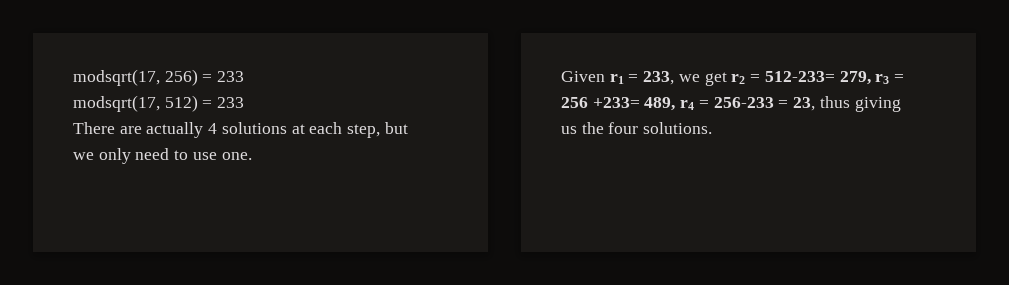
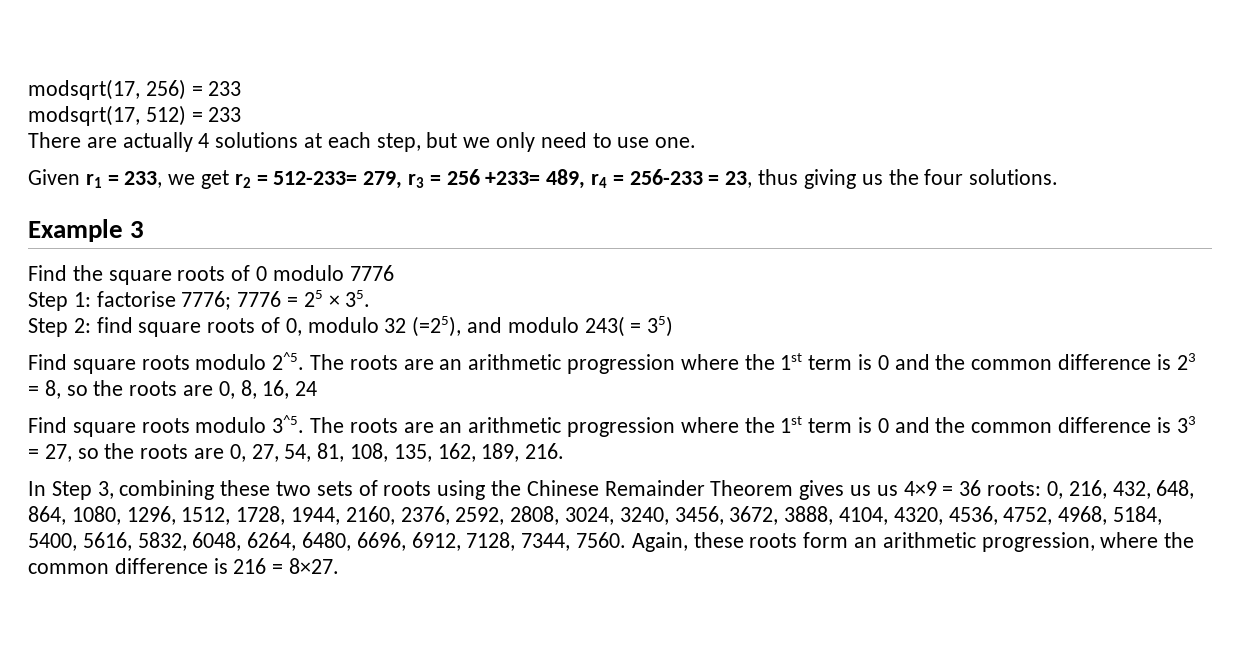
+ Example 3
+ Find the square roots of 0 modulo 7776
+ Step 1: factorise 7776; 7776 = 25 × 35.
+ Step 2: find square roots of 0, modulo 32 (=25), and modulo 243( = 35)
+ Find square roots modulo 2^5. The roots are an arithmetic progression where the 1st term is 0 and the common difference is 23 = 8, so the roots are 0, 8, 16, 24
+ Find square roots modulo 3^5. The roots are an arithmetic progression where the 1st term is 0 and the common difference is 33 = 27, so the roots are 0, 27, 54, 81, 108, 135, 162, 189, 216.
+ In Step 3, combining these two sets of roots using the Chinese Remainder Theorem gives us us 4×9 = 36 roots: 0, 216, 432, 648, 864, 1080, 1296, 1512, 1728, 1944, 2160, 2376, 2592, 2808, 3024, 3240, 3456, 3672, 3888, 4104, 4320, 4536, 4752, 4968, 5184, 5400, 5616, 5832, 6048, 6264, 6480, 6696, 6912, 7128, 7344, 7560. Again, these roots form an arithmetic progression, where the common difference is 216 = 8×27.

